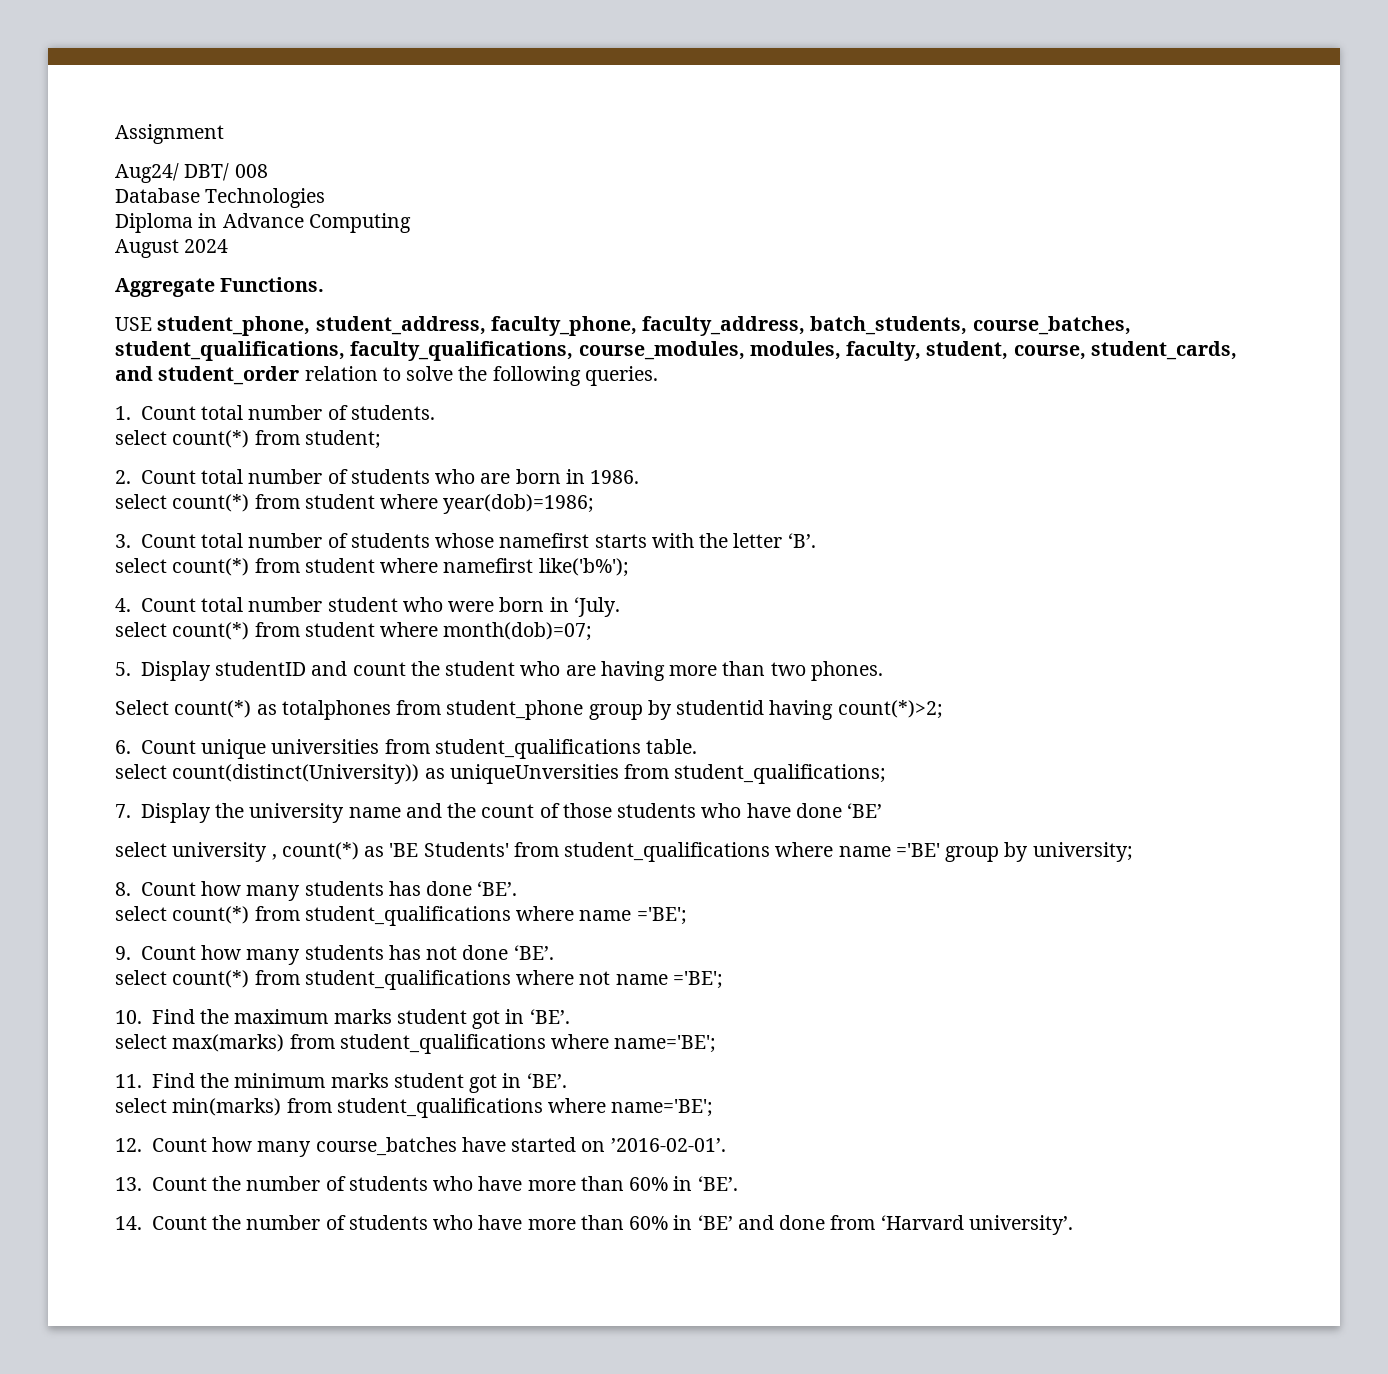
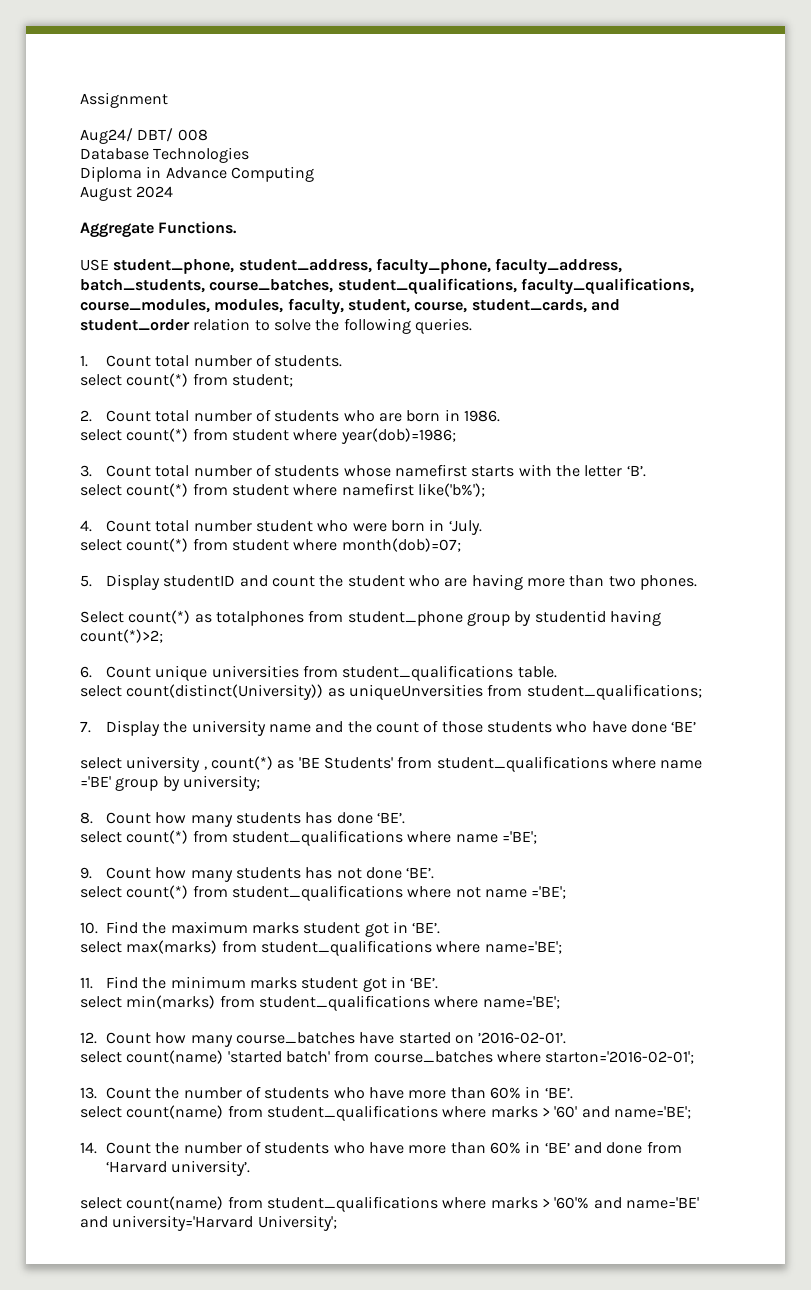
+ select count(name) 'started batch' from course_batches where starton='2016-02-01';
+ select count(name) from student_qualifications where marks > '60' and name='BE';
+ select count(name) from student_qualifications where marks > '60'% and name='BE' and university='Harvard University';

